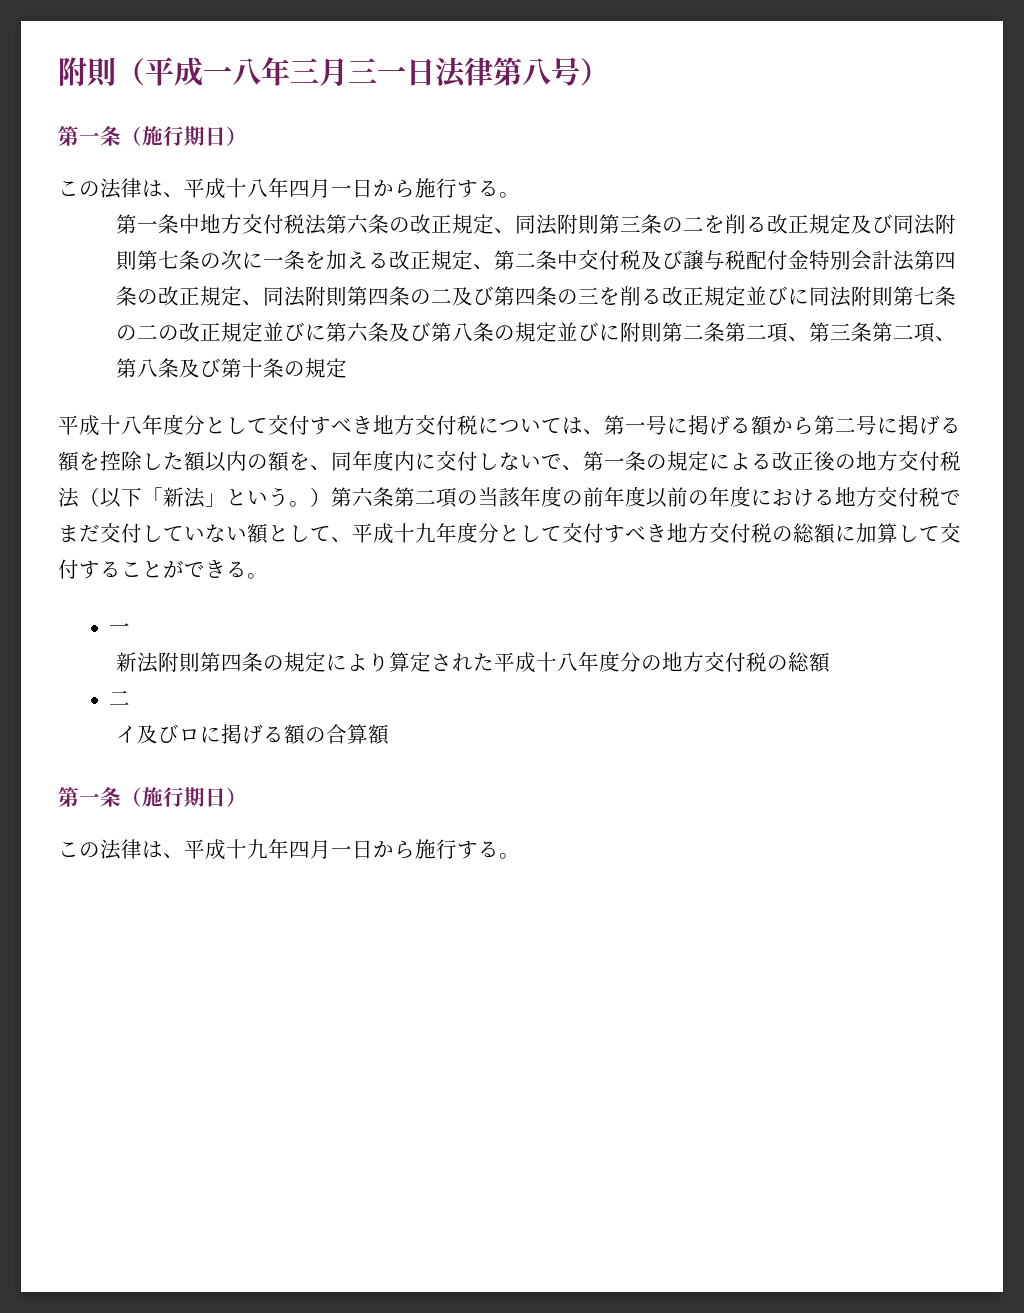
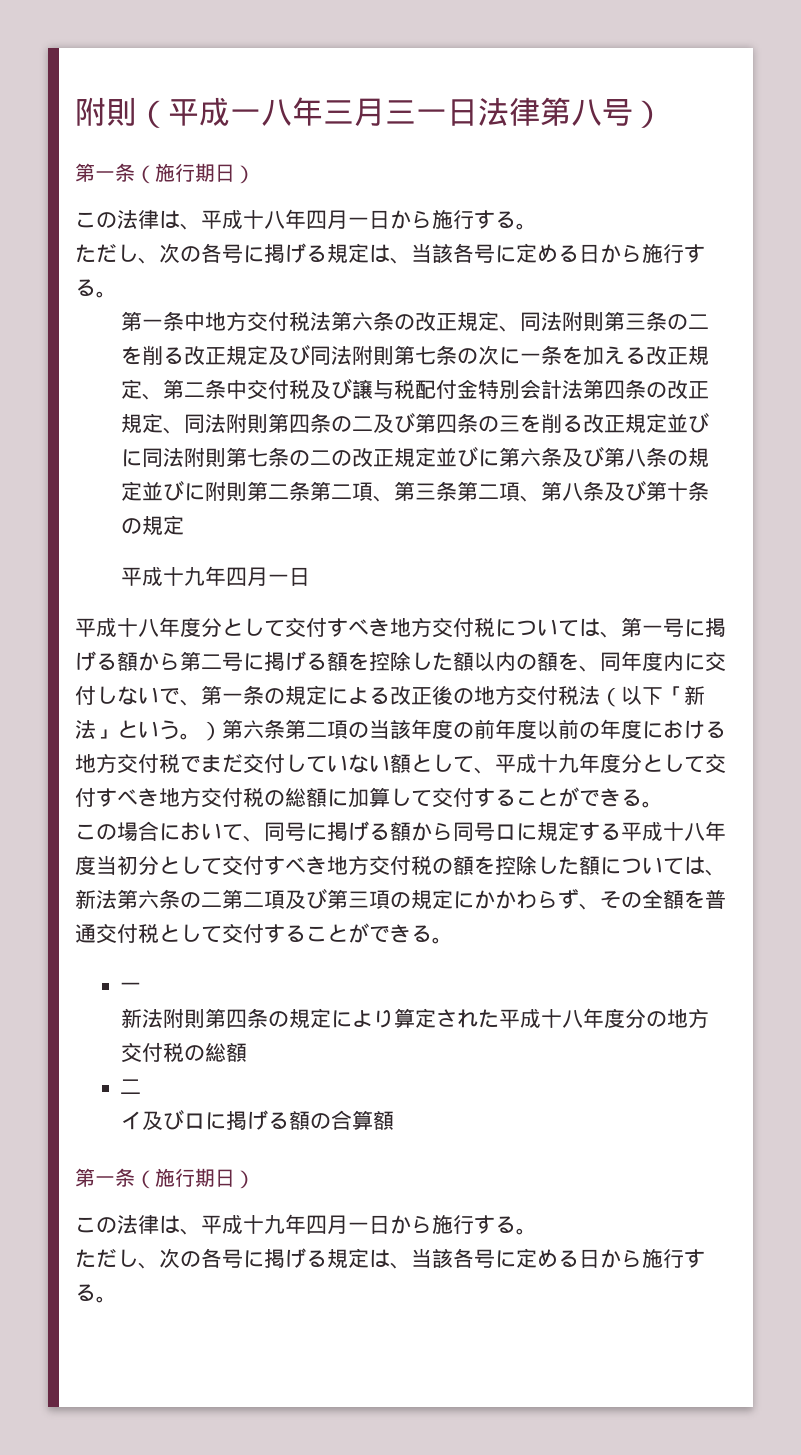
  この法律は、平成十八年四月一日から施行する。
+ ただし、次の各号に掲げる規定は、当該各号に定める日から施行する。
  第一条中地方交付税法第六条の改正規定、同法附則第三条の二を削る改正規定及び同法附則第七条の次に一条を加える改正規定、第二条中交付税及び譲与税配付金特別会計法第四条の改正規定、同法附則第四条の二及び第四条の三を削る改正規定並びに同法附則第七条の二の改正規定並びに第六条及び第八条の規定並びに附則第二条第二項、第三条第二項、第八条及び第十条の規定
+ 平成十九年四月一日
+ この場合において、同号に掲げる額から同号ロに規定する平成十八年度当初分として交付すべき地方交付税の額を控除した額については、新法第六条の二第二項及び第三項の規定にかかわらず、その全額を普通交付税として交付することができる。
  この法律は、平成十九年四月一日から施行する。
+ ただし、次の各号に掲げる規定は、当該各号に定める日から施行する。

